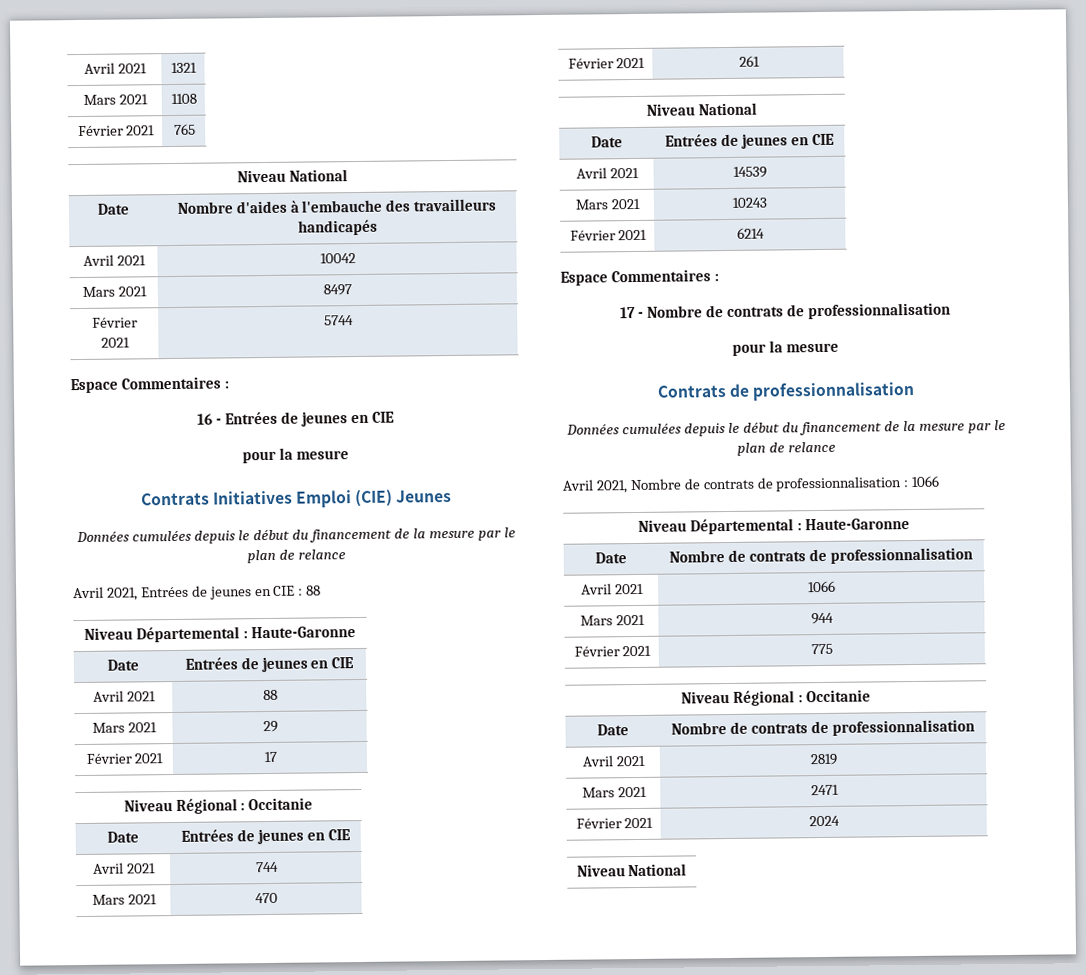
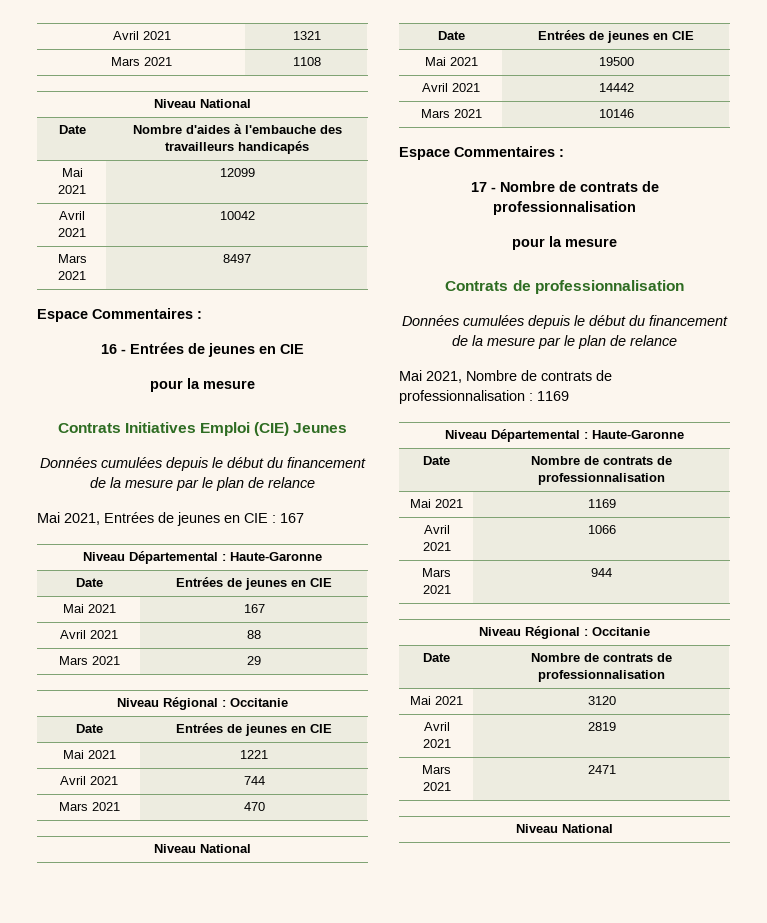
- Février 2021 | 765
+ Mai 2021 | 12099
- Février 2021 | 5744
- Avril 2021, Entrées de jeunes en CIE : 88
+ Mai 2021, Entrées de jeunes en CIE : 167
+ Mai 2021 | 167
- Février 2021 | 17
+ Mai 2021 | 1221
- Février 2021 | 261
- Avril 2021 | 14539
- Mars 2021 | 10243
- Février 2021 | 6214
+ Mai 2021 | 19500
+ Avril 2021 | 14442
+ Mars 2021 | 10146
- Avril 2021, Nombre de contrats de professionnalisation : 1066
+ Mai 2021, Nombre de contrats de professionnalisation : 1169
+ Mai 2021 | 1169
- Février 2021 | 775
+ Mai 2021 | 3120
- Février 2021 | 2024

